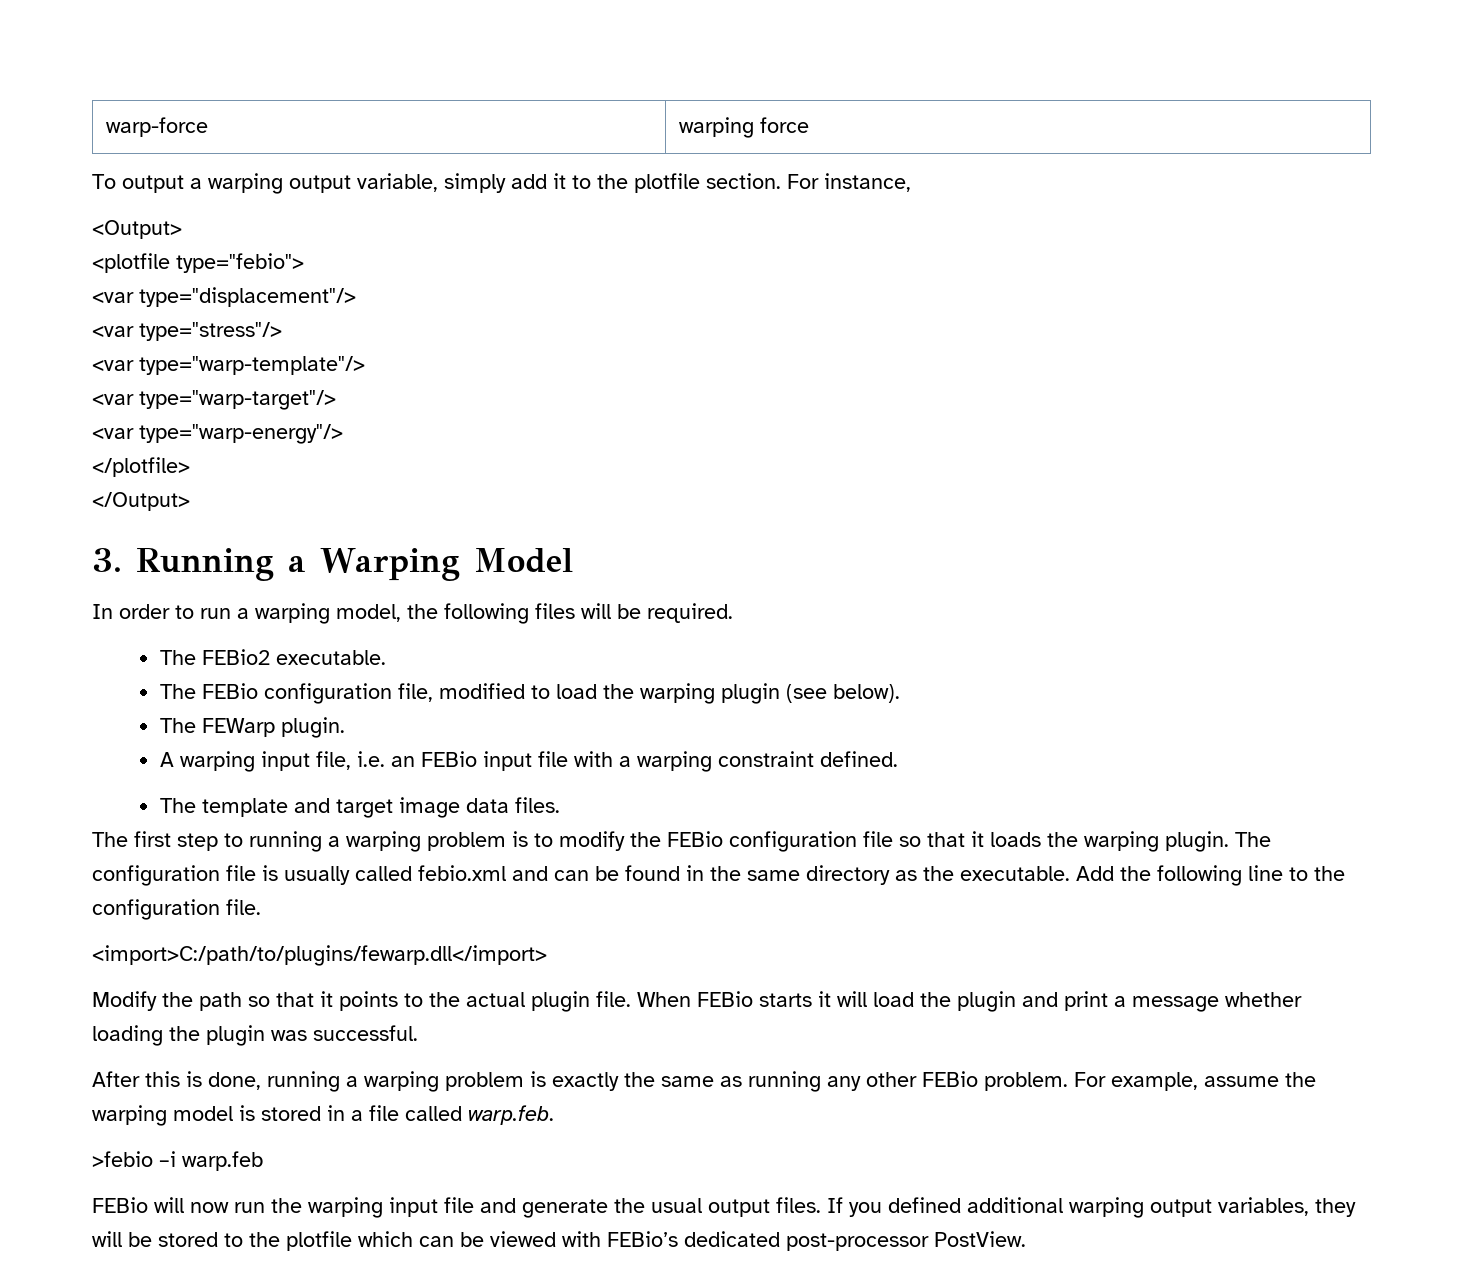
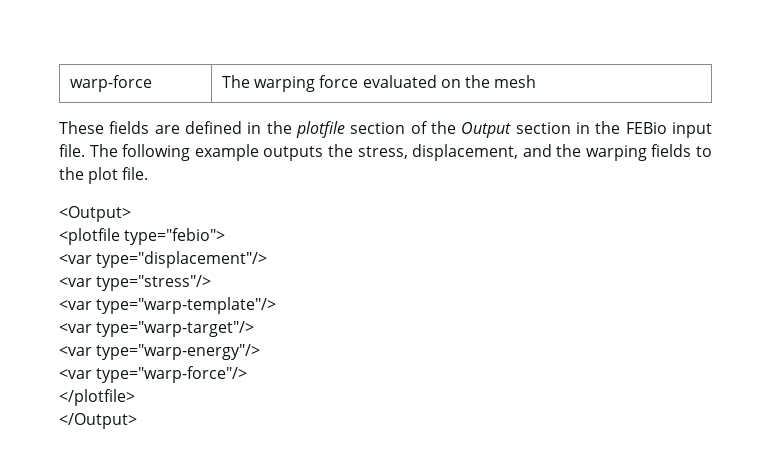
- warp-force | warping force
- To output a warping output variable, simply add it to the plotfile section. For instance,
+ warp-force | The warping force evaluated on the mesh
+ These fields are defined in the plotfile section of the Output section in the FEBio input file. The following example outputs the stress, displacement, and the warping fields to the plot file.
+ <var type="warp-force"/>
- 3. Running a Warping Model
- In order to run a warping model, the following files will be required.
- The FEBio2 executable.
- The FEBio configuration file, modified to load the warping plugin (see below).
- The FEWarp plugin.
- A warping input file, i.e. an FEBio input file with a warping constraint defined.
- The template and target image data files.
- The first step to running a warping problem is to modify the FEBio configuration file so that it loads the warping plugin. The configuration file is usually called febio.xml and can be found in the same directory as the executable. Add the following line to the configuration file.
- <import>C:/path/to/plugins/fewarp.dll</import>
- Modify the path so that it points to the actual plugin file. When FEBio starts it will load the plugin and print a message whether loading the plugin was successful.
- After this is done, running a warping problem is exactly the same as running any other FEBio problem. For example, assume the warping model is stored in a file called warp.feb.
- >febio –i warp.feb
- FEBio will now run the warping input file and generate the usual output files. If you defined additional warping output variables, they will be stored to the plotfile which can be viewed with FEBio’s dedicated post-processor PostView.

